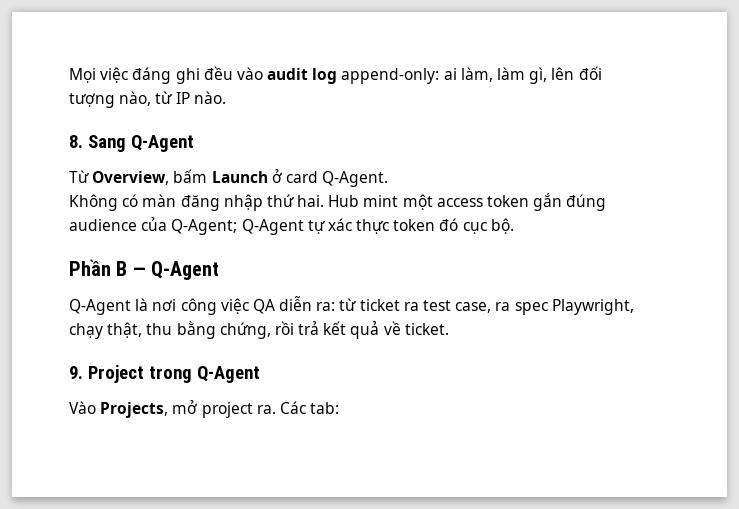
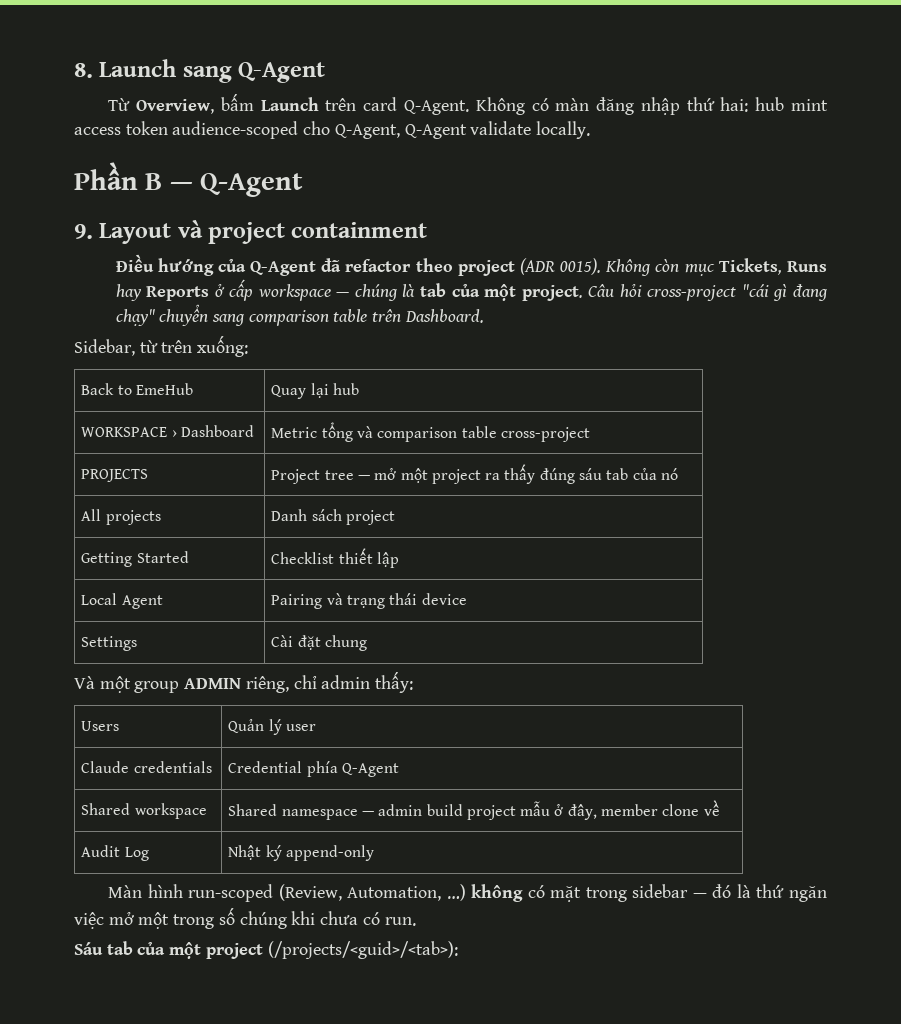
- Mọi việc đáng ghi đều vào audit log append-only: ai làm, làm gì, lên đối tượng nào, từ IP nào.
- 8. Sang Q-Agent
+ 8. Launch sang Q-Agent
- Từ Overview, bấm Launch ở card Q-Agent.
- Không có màn đăng nhập thứ hai. Hub mint một access token gắn đúng audience của Q-Agent; Q-Agent tự xác thực token đó cục bộ.
+ Từ Overview, bấm Launch trên card Q-Agent. Không có màn đăng nhập thứ hai: hub mint access token audience-scoped cho Q-Agent, Q-Agent validate locally.
  Phần B — Q-Agent
- Q-Agent là nơi công việc QA diễn ra: từ ticket ra test case, ra spec Playwright, chạy thật, thu bằng chứng, rồi trả kết quả về ticket.
- 9. Project trong Q-Agent
- Vào Projects, mở project ra. Các tab:
+ 9. Layout và project containment
+ Điều hướng của Q-Agent đã refactor theo project (ADR 0015). Không còn mục Tickets, Runs hay Reports ở cấp workspace — chúng là tab của một project. Câu hỏi cross-project "cái gì đang chạy" chuyển sang comparison table trên Dashboard.
+ Sidebar, từ trên xuống:
+ Back to EmeHub | Quay lại hub
+ WORKSPACE › Dashboard | Metric tổng và comparison table cross-project
+ PROJECTS | Project tree — mở một project ra thấy đúng sáu tab của nó
+ All projects | Danh sách project
+ Getting Started | Checklist thiết lập
+ Local Agent | Pairing và trạng thái device
+ Settings | Cài đặt chung
+ Và một group ADMIN riêng, chỉ admin thấy:
+ Users | Quản lý user
+ Claude credentials | Credential phía Q-Agent
+ Shared workspace | Shared namespace — admin build project mẫu ở đây, member clone về
+ Audit Log | Nhật ký append-only
+ Màn hình run-scoped (Review, Automation, …) không có mặt trong sidebar — đó là thứ ngăn việc mở một trong số chúng khi chưa có run.
+ Sáu tab của một project (/projects/<guid>/<tab>):

